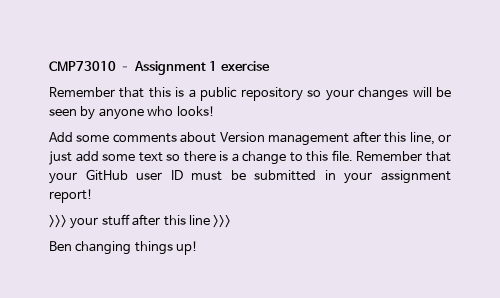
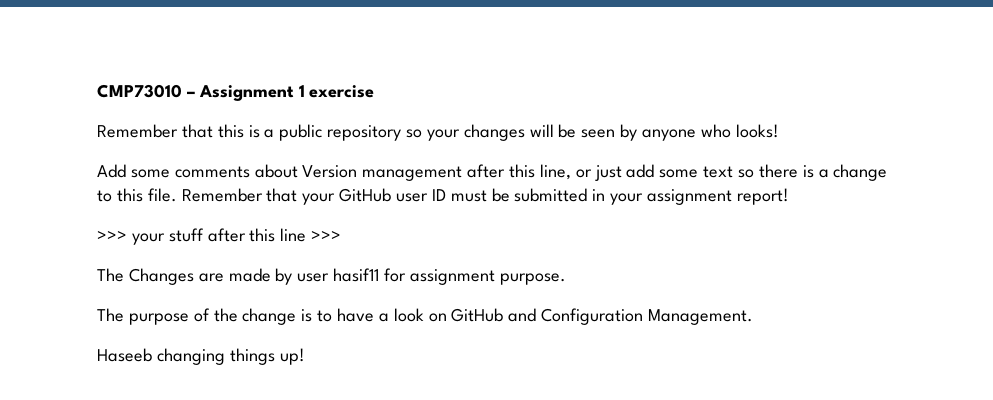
- Ben changing things up!
+ The Changes are made by user hasif11 for assignment purpose.
+ The purpose of the change is to have a look on GitHub and Configuration Management.
+ Haseeb changing things up!

